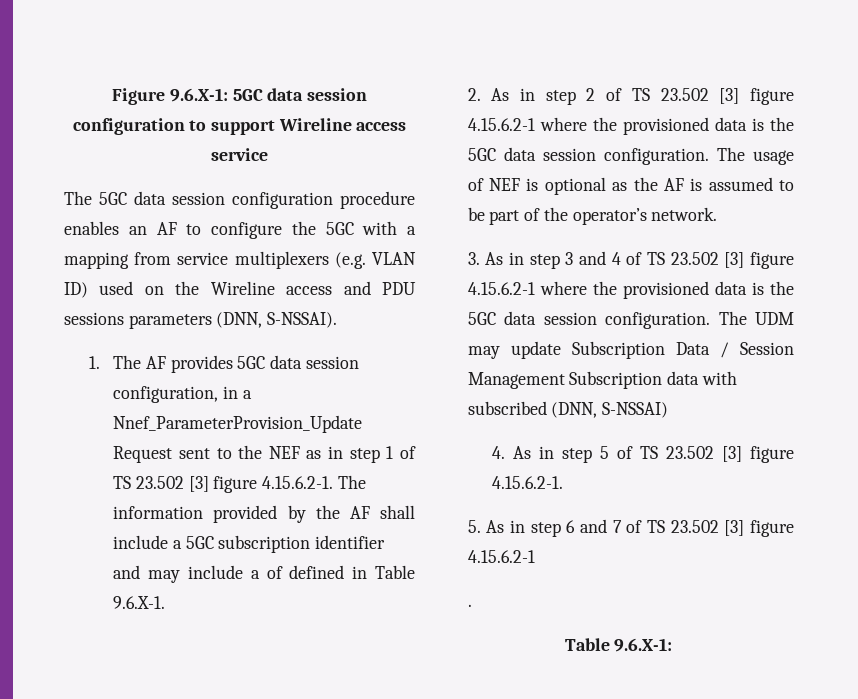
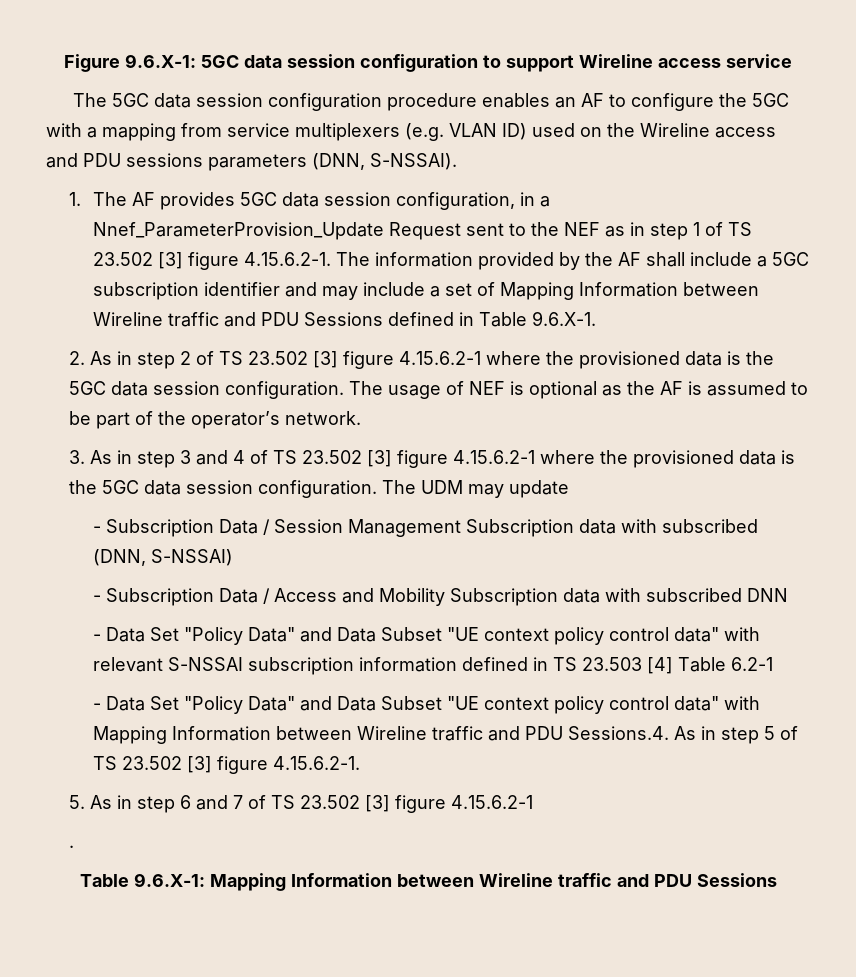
- 1. The AF provides 5GC data session configuration, in a Nnef_ParameterProvision_Update Request sent to the NEF as in step 1 of TS 23.502 [3] figure 4.15.6.2-1. The information provided by the AF shall include a 5GC subscription identifier and may include a of defined in Table 9.6.X-1.
+ 1. The AF provides 5GC data session configuration, in a Nnef_ParameterProvision_Update Request sent to the NEF as in step 1 of TS 23.502 [3] figure 4.15.6.2-1. The information provided by the AF shall include a 5GC subscription identifier and may include a set of Mapping Information between Wireline traffic and PDU Sessions defined in Table 9.6.X-1.
- The UDM may update Subscription Data / Session Management Subscription data with subscribed (DNN, S-NSSAI)
+ The UDM may update
+ - Subscription Data / Session Management Subscription data with subscribed (DNN, S-NSSAI)
- 4. As in step 5 of TS 23.502 [3] figure 4.15.6.2-1.
+ - Subscription Data / Access and Mobility Subscription data with subscribed DNN
+ - Data Set "Policy Data" and Data Subset "UE context policy control data" with relevant S-NSSAI subscription information defined in TS 23.503 [4] Table 6.2-1
+ - Data Set "Policy Data" and Data Subset "UE context policy control data" with Mapping Information between Wireline traffic and PDU Sessions.4. As in step 5 of TS 23.502 [3] figure 4.15.6.2-1.
- Table 9.6.X-1:
+ Table 9.6.X-1: Mapping Information between Wireline traffic and PDU Sessions

